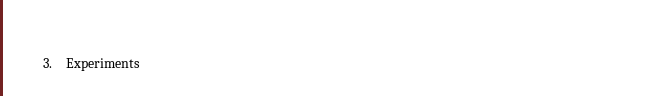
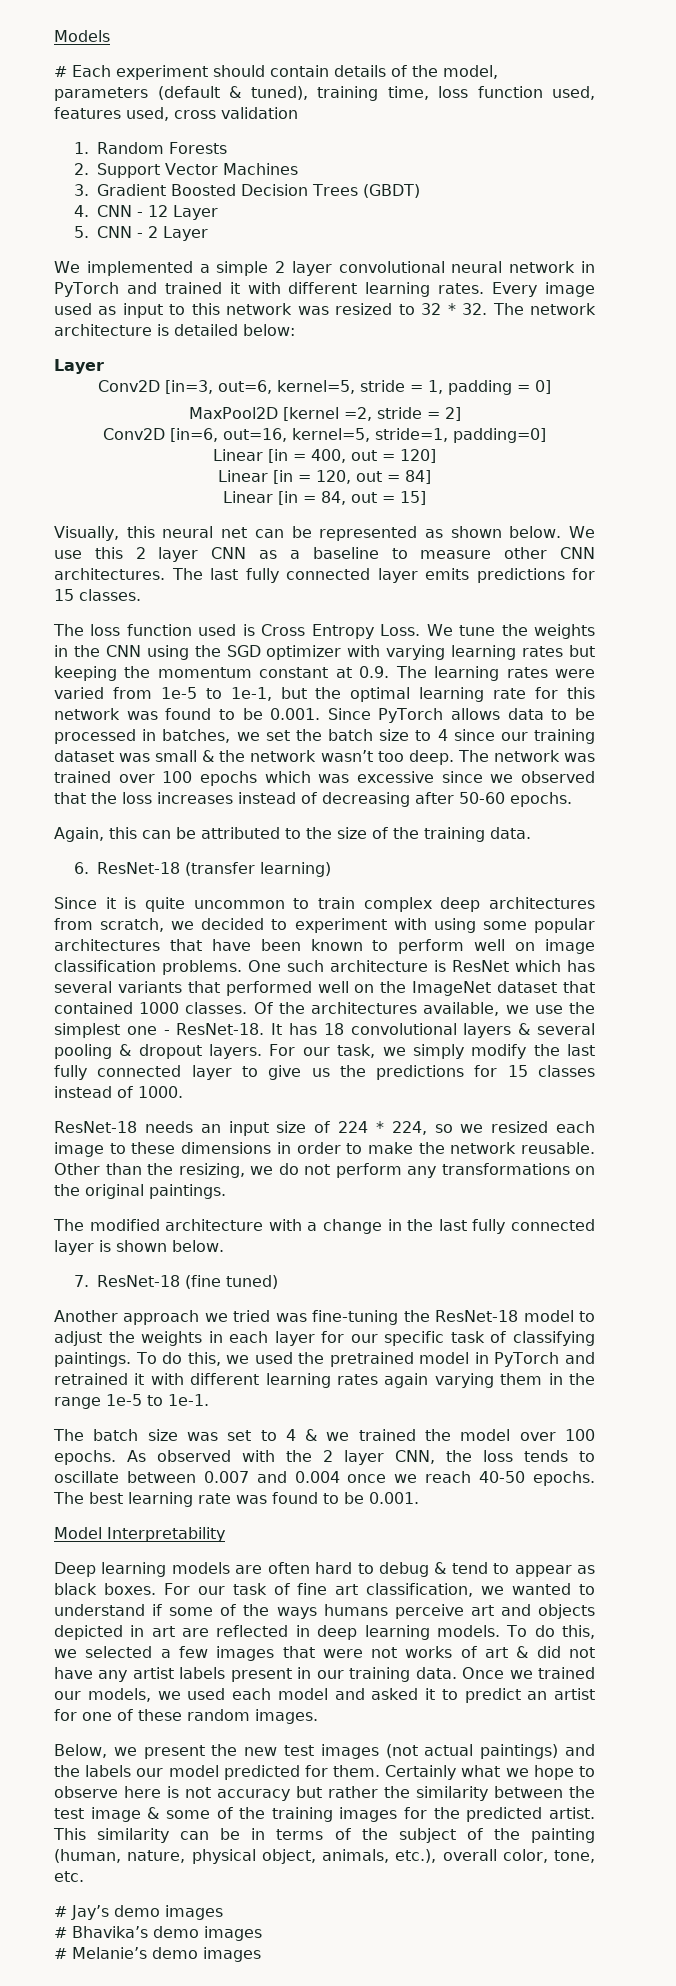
- 3. Experiments
+ Models
+ # Each experiment should contain details of the model, parameters (default & tuned), training time, loss function used, features used, cross validation
+ 1. Random Forests
+ 2. Support Vector Machines
+ 3. Gradient Boosted Decision Trees (GBDT)
+ 4. CNN - 12 Layer
+ 5. CNN - 2 Layer
+ We implemented a simple 2 layer convolutional neural network in PyTorch and trained it with different learning rates. Every image used as input to this network was resized to 32 * 32. The network architecture is detailed below:
+ Layer
+ Conv2D [in=3, out=6, kernel=5, stride = 1, padding = 0]
+ MaxPool2D [kernel =2, stride = 2]
+ Conv2D [in=6, out=16, kernel=5, stride=1, padding=0]
+ Linear [in = 400, out = 120]
+ Linear [in = 120, out = 84]
+ Linear [in = 84, out = 15]
+ Visually, this neural net can be represented as shown below. We use this 2 layer CNN as a baseline to measure other CNN architectures. The last fully connected layer emits predictions for 15 classes.
+ The loss function used is Cross Entropy Loss. We tune the weights in the CNN using the SGD optimizer with varying learning rates but keeping the momentum constant at 0.9. The learning rates were varied from 1e-5 to 1e-1, but the optimal learning rate for this network was found to be 0.001. Since PyTorch allows data to be processed in batches, we set the batch size to 4 since our training dataset was small & the network wasn’t too deep. The network was trained over 100 epochs which was excessive since we observed that the loss increases instead of decreasing after 50-60 epochs.
+ Again, this can be attributed to the size of the training data.
+ 6. ResNet-18 (transfer learning)
+ Since it is quite uncommon to train complex deep architectures from scratch, we decided to experiment with using some popular architectures that have been known to perform well on image classification problems. One such architecture is ResNet which has several variants that performed well on the ImageNet dataset that contained 1000 classes. Of the architectures available, we use the simplest one - ResNet-18. It has 18 convolutional layers & several pooling & dropout layers. For our task, we simply modify the last fully connected layer to give us the predictions for 15 classes instead of 1000.
+ ResNet-18 needs an input size of 224 * 224, so we resized each image to these dimensions in order to make the network reusable. Other than the resizing, we do not perform any transformations on the original paintings.
+ The modified architecture with a change in the last fully connected layer is shown below.
+ 7. ResNet-18 (fine tuned)
+ Another approach we tried was fine-tuning the ResNet-18 model to adjust the weights in each layer for our specific task of classifying paintings. To do this, we used the pretrained model in PyTorch and retrained it with different learning rates again varying them in the range 1e-5 to 1e-1.
+ The batch size was set to 4 & we trained the model over 100 epochs. As observed with the 2 layer CNN, the loss tends to oscillate between 0.007 and 0.004 once we reach 40-50 epochs. The best learning rate was found to be 0.001.
+ Model Interpretability
+ Deep learning models are often hard to debug & tend to appear as black boxes. For our task of fine art classification, we wanted to understand if some of the ways humans perceive art and objects depicted in art are reflected in deep learning models. To do this, we selected a few images that were not works of art & did not have any artist labels present in our training data. Once we trained our models, we used each model and asked it to predict an artist for one of these random images.
+ Below, we present the new test images (not actual paintings) and the labels our model predicted for them. Certainly what we hope to observe here is not accuracy but rather the similarity between the test image & some of the training images for the predicted artist. This similarity can be in terms of the subject of the painting (human, nature, physical object, animals, etc.), overall color, tone, etc.
+ # Jay’s demo images
+ # Bhavika’s demo images
+ # Melanie’s demo images

